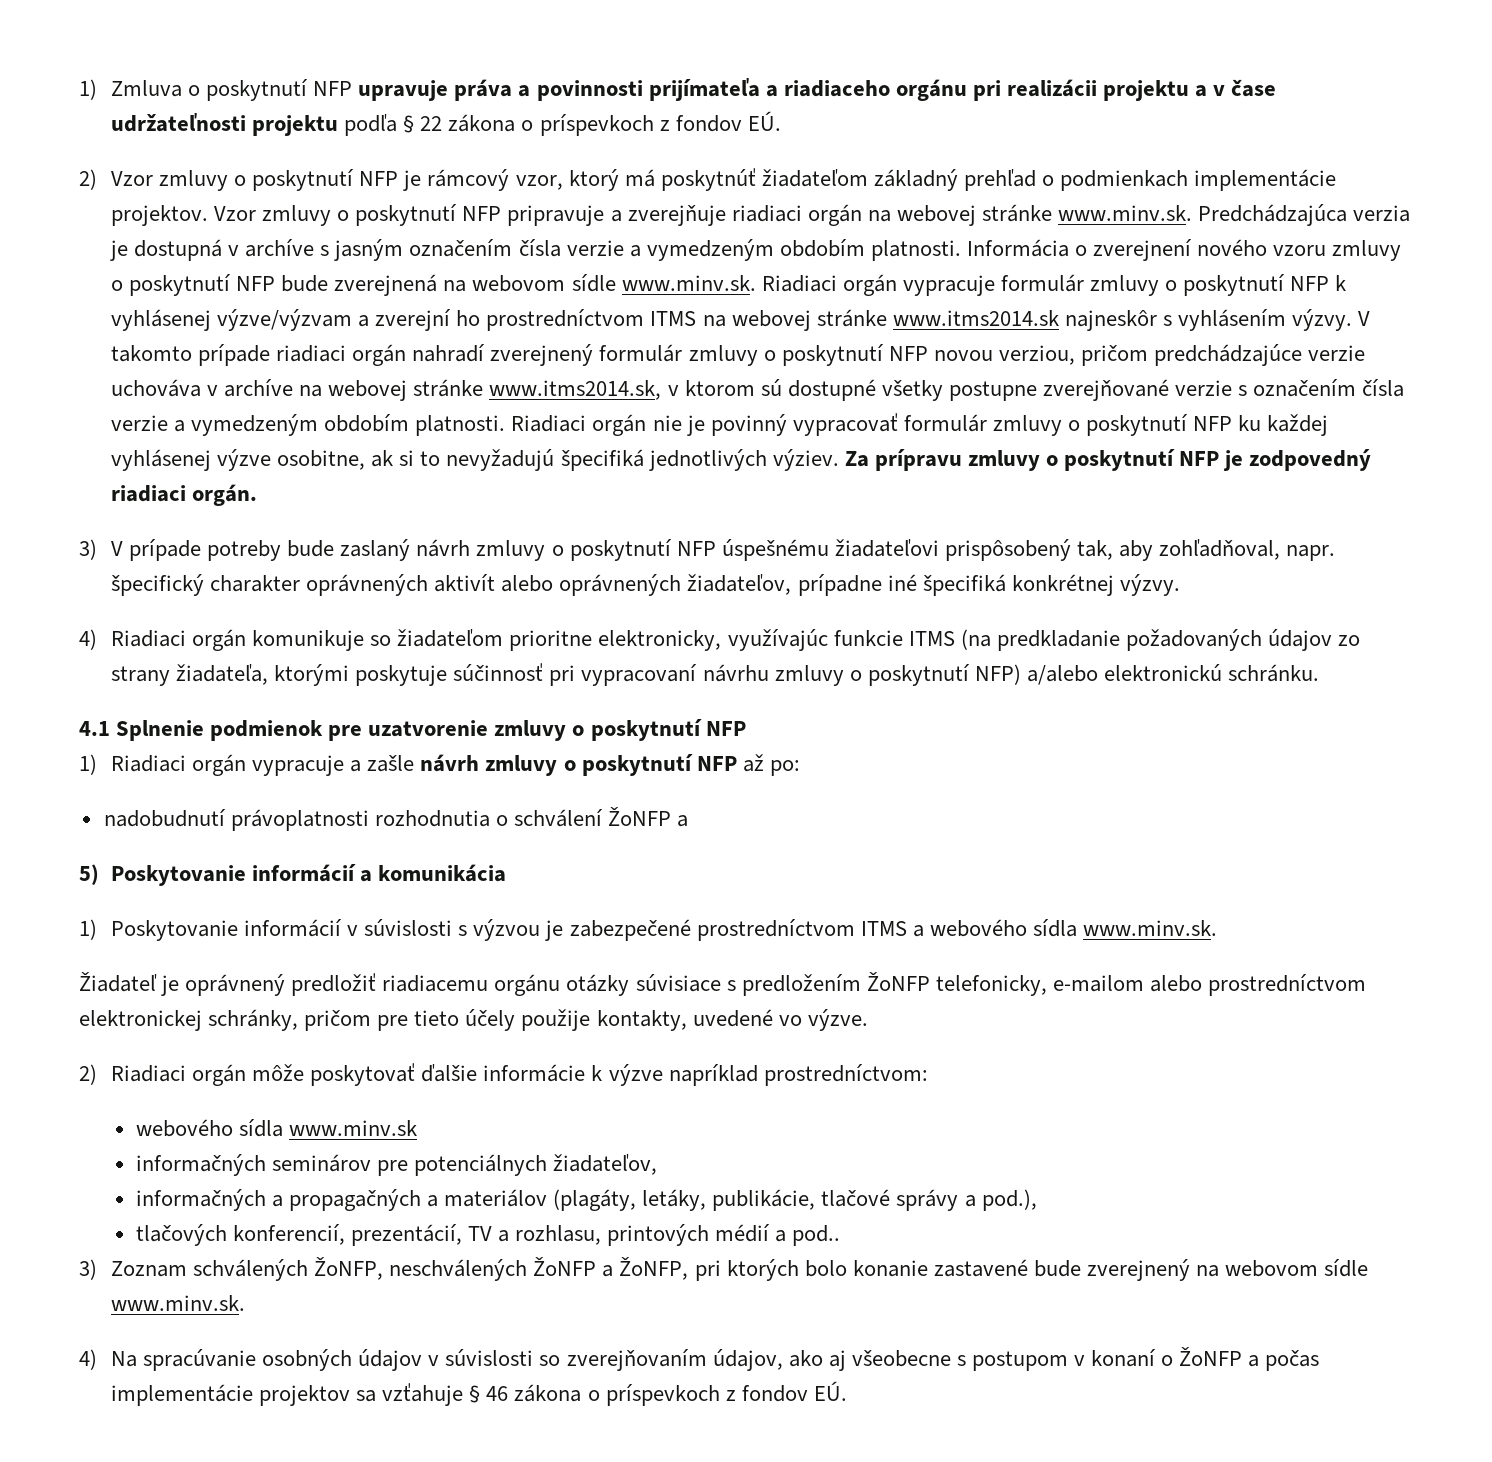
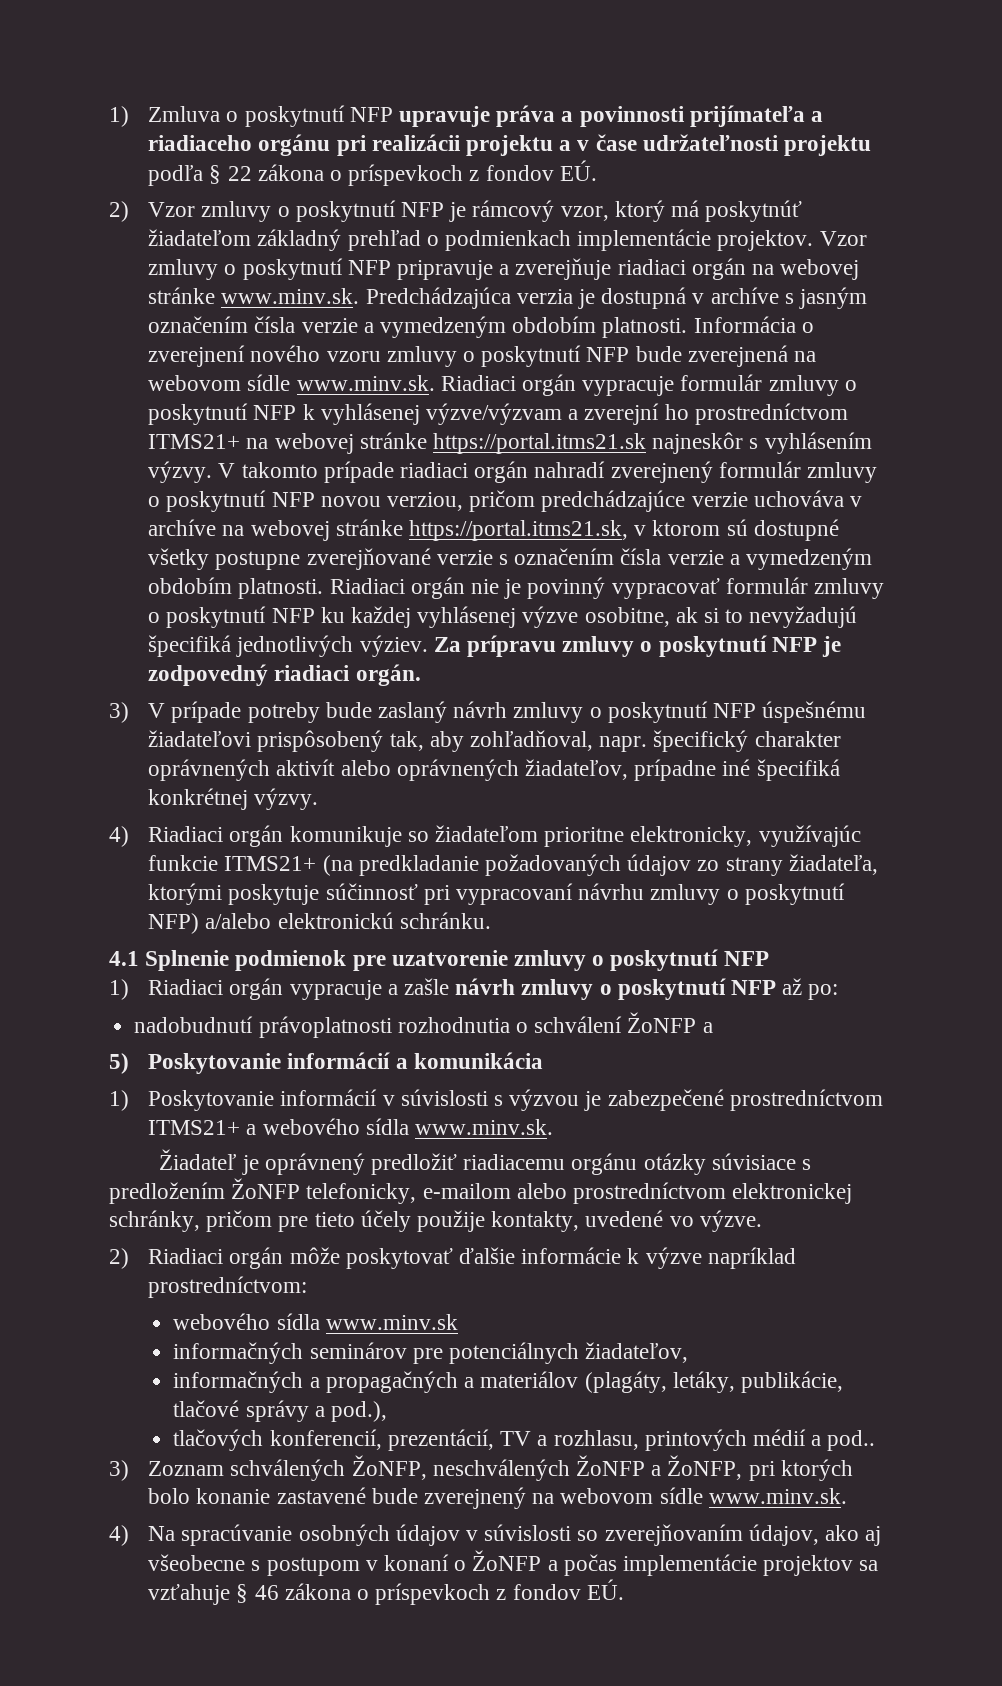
- Informácia o zverejnení nového vzoru zmluvy o poskytnutí NFP bude zverejnená na webovom sídle www.minv.sk. Riadiaci orgán vypracuje formulár zmluvy o poskytnutí NFP k vyhlásenej výzve/výzvam a zverejní ho prostredníctvom ITMS na webovej stránke www.itms2014.sk najneskôr s vyhlásením výzvy.
+ Informácia o zverejnení nového vzoru zmluvy o poskytnutí NFP bude zverejnená na webovom sídle www.minv.sk. Riadiaci orgán vypracuje formulár zmluvy o poskytnutí NFP k vyhlásenej výzve/výzvam a zverejní ho prostredníctvom ITMS21+ na webovej stránke https://portal.itms21.sk najneskôr s vyhlásením výzvy.
- V takomto prípade riadiaci orgán nahradí zverejnený formulár zmluvy o poskytnutí NFP novou verziou, pričom predchádzajúce verzie uchováva v archíve na webovej stránke www.itms2014.sk, v ktorom sú dostupné všetky postupne zverejňované verzie s označením čísla verzie a vymedzeným obdobím platnosti.
+ V takomto prípade riadiaci orgán nahradí zverejnený formulár zmluvy o poskytnutí NFP novou verziou, pričom predchádzajúce verzie uchováva v archíve na webovej stránke https://portal.itms21.sk, v ktorom sú dostupné všetky postupne zverejňované verzie s označením čísla verzie a vymedzeným obdobím platnosti.
- 4) Riadiaci orgán komunikuje so žiadateľom prioritne elektronicky, využívajúc funkcie ITMS (na predkladanie požadovaných údajov zo strany žiadateľa, ktorými poskytuje súčinnosť pri vypracovaní návrhu zmluvy o poskytnutí NFP) a/alebo elektronickú schránku.
+ 4) Riadiaci orgán komunikuje so žiadateľom prioritne elektronicky, využívajúc funkcie ITMS21+ (na predkladanie požadovaných údajov zo strany žiadateľa, ktorými poskytuje súčinnosť pri vypracovaní návrhu zmluvy o poskytnutí NFP) a/alebo elektronickú schránku.
- 1) Poskytovanie informácií v súvislosti s výzvou je zabezpečené prostredníctvom ITMS a webového sídla www.minv.sk.
+ 1) Poskytovanie informácií v súvislosti s výzvou je zabezpečené prostredníctvom ITMS21+ a webového sídla www.minv.sk.

